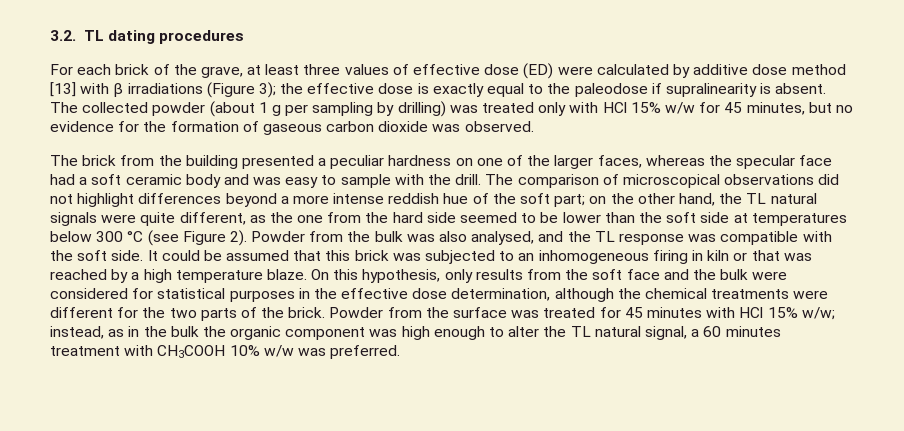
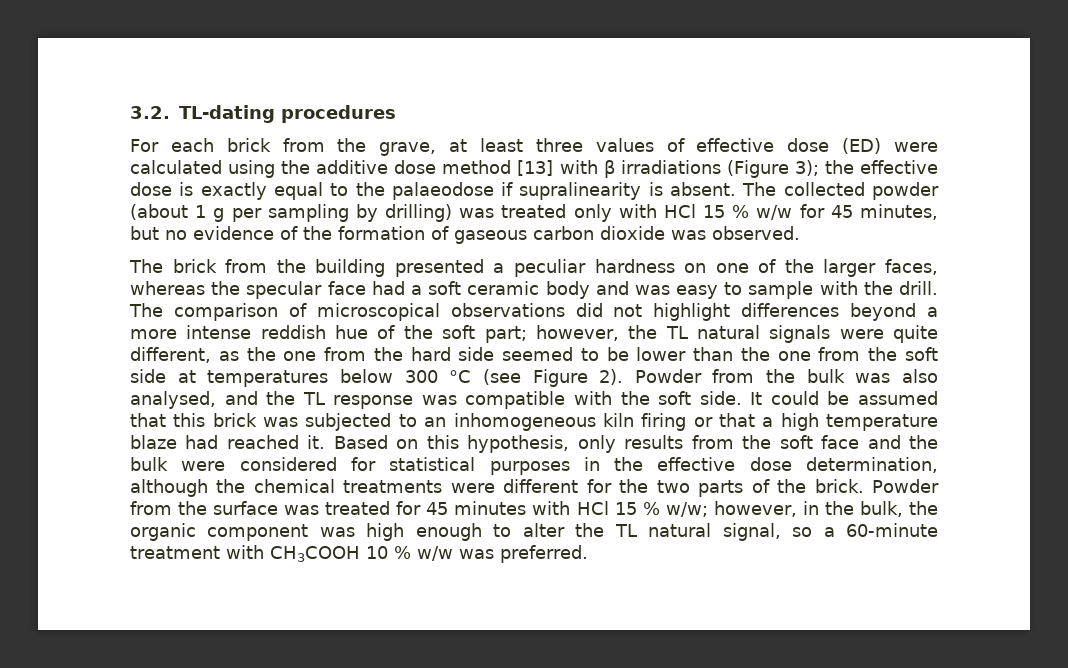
- 3.2. TL dating procedures
+ 3.2. TL-dating procedures
- For each brick of the grave, at least three values of effective dose (ED) were calculated by additive dose method [13] with β irradiations (Figure 3); the effective dose is exactly equal to the paleodose if supralinearity is absent.
+ For each brick from the grave, at least three values of effective dose (ED) were calculated using the additive dose method [13] with β irradiations (Figure 3); the effective dose is exactly equal to the palaeodose if supralinearity is absent.
- The collected powder (about 1 g per sampling by drilling) was treated only with HCl 15% w/w for 45 minutes, but no evidence for the formation of gaseous carbon dioxide was observed.
+ The collected powder (about 1 g per sampling by drilling) was treated only with HCl 15 % w/w for 45 minutes, but no evidence of the formation of gaseous carbon dioxide was observed.
- The comparison of microscopical observations did not highlight differences beyond a more intense reddish hue of the soft part; on the other hand, the TL natural signals were quite different, as the one from the hard side seemed to be lower than the soft side at temperatures below 300 °C (see Figure 2).
+ The comparison of microscopical observations did not highlight differences beyond a more intense reddish hue of the soft part; however, the TL natural signals were quite different, as the one from the hard side seemed to be lower than the one from the soft side at temperatures below 300 °C (see Figure 2).
- It could be assumed that this brick was subjected to an inhomogeneous firing in kiln or that was reached by a high temperature blaze. On this hypothesis, only results from the soft face and the bulk were considered for statistical purposes in the effective dose determination, although the chemical treatments were different for the two parts of the brick.
+ It could be assumed that this brick was subjected to an inhomogeneous kiln firing or that a high temperature blaze had reached it. Based on this hypothesis, only results from the soft face and the bulk were considered for statistical purposes in the effective dose determination, although the chemical treatments were different for the two parts of the brick.
- Powder from the surface was treated for 45 minutes with HCl 15% w/w; instead, as in the bulk the organic component was high enough to alter the TL natural signal, a 60 minutes treatment with CH3COOH 10% w/w was preferred.
+ Powder from the surface was treated for 45 minutes with HCl 15 % w/w; however, in the bulk, the organic component was high enough to alter the TL natural signal, so a 60-minute treatment with CH3COOH 10 % w/w was preferred.

